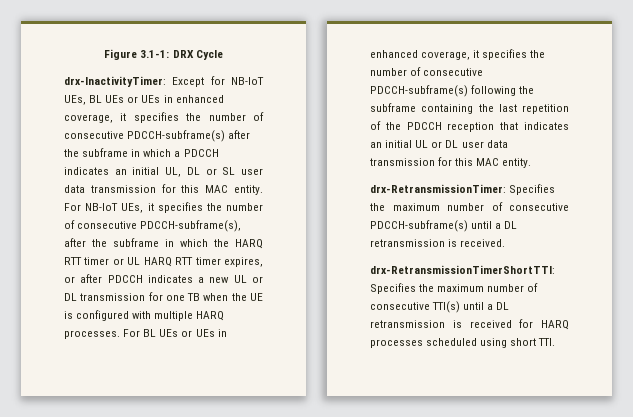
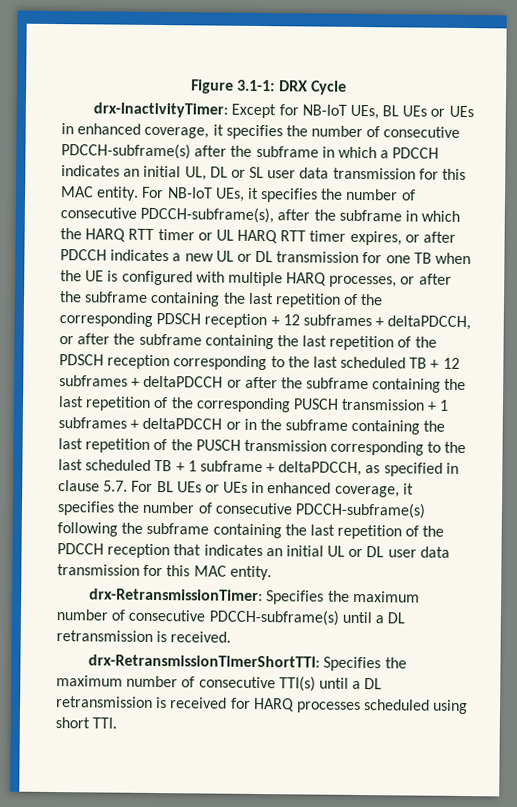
- For NB-IoT UEs, it specifies the number of consecutive PDCCH-subframe(s), after the subframe in which the HARQ RTT timer or UL HARQ RTT timer expires, or after PDCCH indicates a new UL or DL transmission for one TB when the UE is configured with multiple HARQ processes. For BL UEs or UEs in enhanced coverage, it specifies the number of consecutive PDCCH-subframe(s) following the subframe containing the last repetition of the PDCCH reception that indicates an initial UL or DL user data transmission for this MAC entity.
+ For NB-IoT UEs, it specifies the number of consecutive PDCCH-subframe(s), after the subframe in which the HARQ RTT timer or UL HARQ RTT timer expires, or after PDCCH indicates a new UL or DL transmission for one TB when the UE is configured with multiple HARQ processes, or after the subframe containing the last repetition of the corresponding PDSCH reception + 12 subframes + deltaPDCCH, or after the subframe containing the last repetition of the PDSCH reception corresponding to the last scheduled TB + 12 subframes + deltaPDCCH or after the subframe containing the last repetition of the corresponding PUSCH transmission + 1 subframes + deltaPDCCH or in the subframe containing the last repetition of the PUSCH transmission corresponding to the last scheduled TB + 1 subframe + deltaPDCCH, as specified in clause 5.7. For BL UEs or UEs in enhanced coverage, it specifies the number of consecutive PDCCH-subframe(s) following the subframe containing the last repetition of the PDCCH reception that indicates an initial UL or DL user data transmission for this MAC entity.

